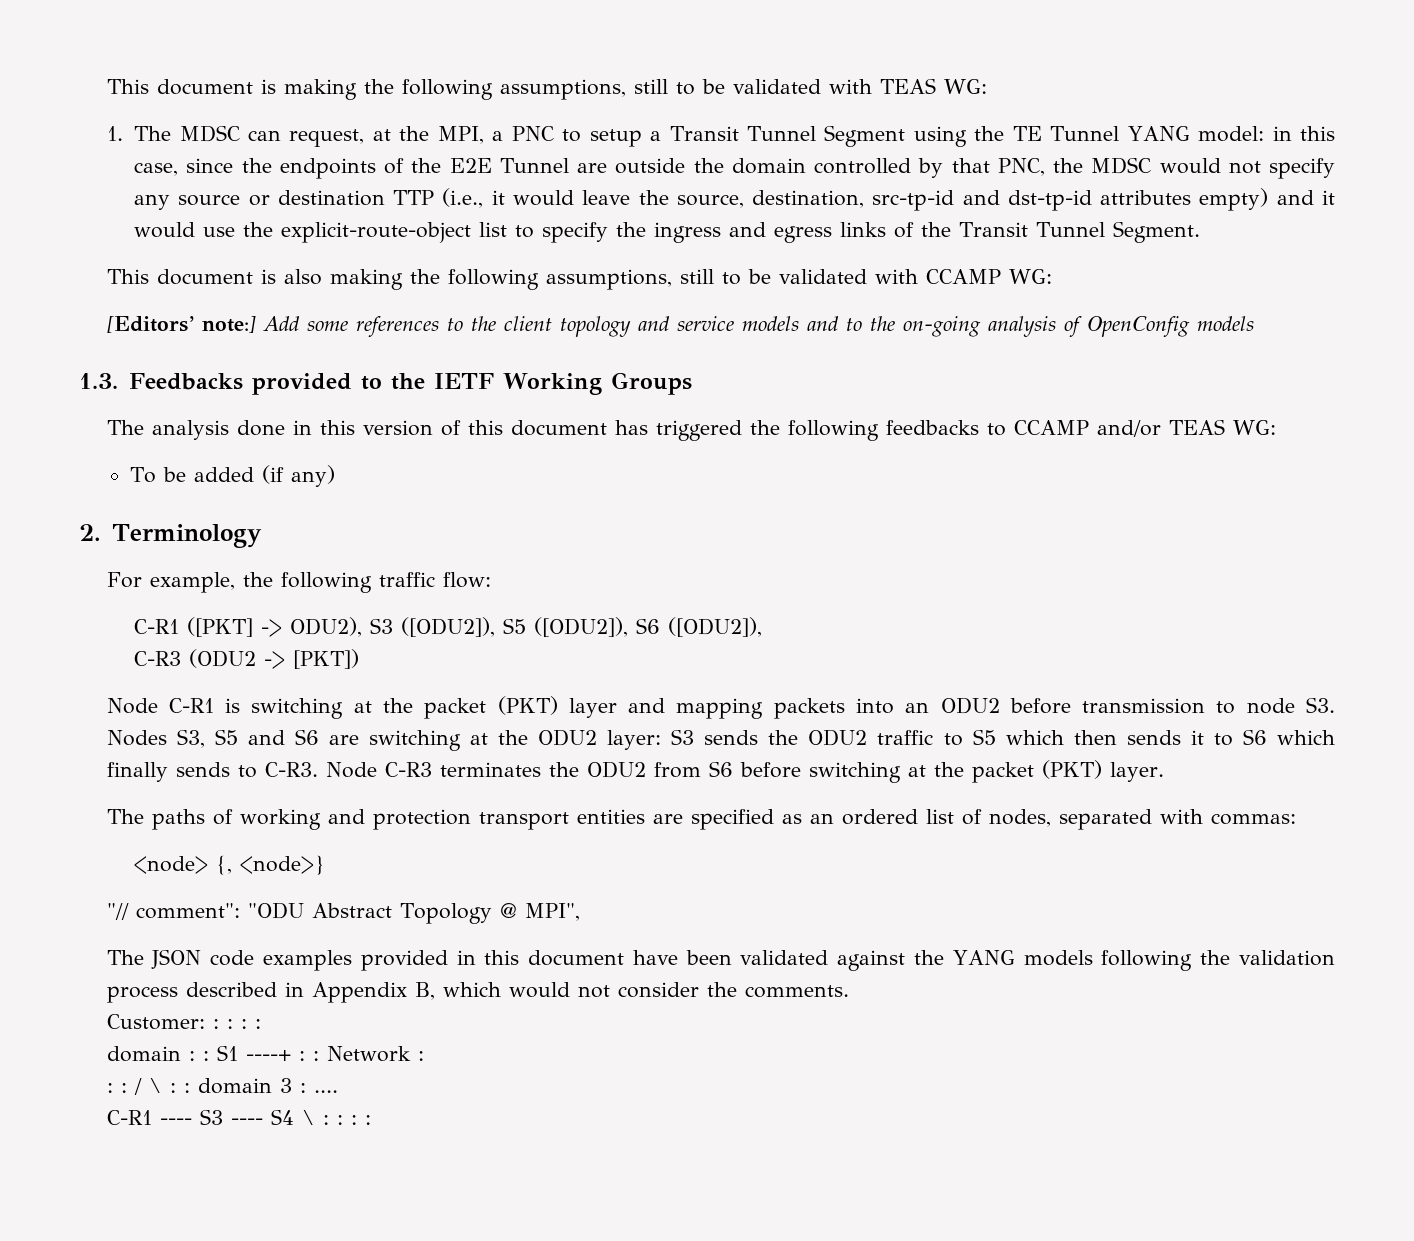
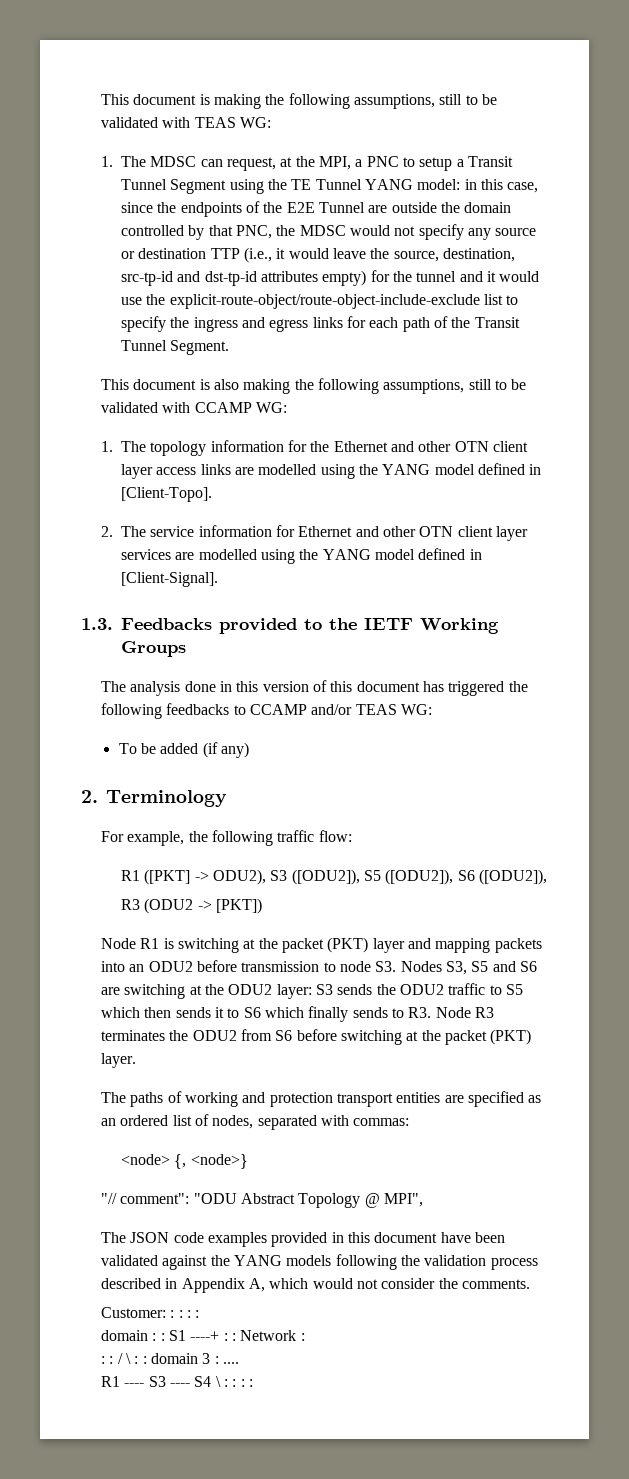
- in this case, since the endpoints of the E2E Tunnel are outside the domain controlled by that PNC, the MDSC would not specify any source or destination TTP (i.e., it would leave the source, destination, src-tp-id and dst-tp-id attributes empty) and it would use the explicit-route-object list to specify the ingress and egress links of the Transit Tunnel Segment.
+ in this case, since the endpoints of the E2E Tunnel are outside the domain controlled by that PNC, the MDSC would not specify any source or destination TTP (i.e., it would leave the source, destination, src-tp-id and dst-tp-id attributes empty) for the tunnel and it would use the explicit-route-object/route-object-include-exclude list to specify the ingress and egress links for each path of the Transit Tunnel Segment.
- [Editors’ note:] Add some references to the client topology and service models and to the on-going analysis of OpenConfig models
+ 1. The topology information for the Ethernet and other OTN client layer access links are modelled using the YANG model defined in [Client-Topo].
+ 2. The service information for Ethernet and other OTN client layer services are modelled using the YANG model defined in [Client-Signal].
- C-R1 ([PKT] -> ODU2), S3 ([ODU2]), S5 ([ODU2]), S6 ([ODU2]),
+ R1 ([PKT] -> ODU2), S3 ([ODU2]), S5 ([ODU2]), S6 ([ODU2]),
- C-R3 (ODU2 -> [PKT])
+ R3 (ODU2 -> [PKT])
- Node C-R1 is switching at the packet (PKT) layer and mapping packets into an ODU2 before transmission to node S3. Nodes S3, S5 and S6 are switching at the ODU2 layer: S3 sends the ODU2 traffic to S5 which then sends it to S6 which finally sends to C-R3. Node C-R3 terminates the ODU2 from S6 before switching at the packet (PKT) layer.
+ Node R1 is switching at the packet (PKT) layer and mapping packets into an ODU2 before transmission to node S3. Nodes S3, S5 and S6 are switching at the ODU2 layer: S3 sends the ODU2 traffic to S5 which then sends it to S6 which finally sends to R3. Node R3 terminates the ODU2 from S6 before switching at the packet (PKT) layer.
- The JSON code examples provided in this document have been validated against the YANG models following the validation process described in Appendix B, which would not consider the comments.
+ The JSON code examples provided in this document have been validated against the YANG models following the validation process described in Appendix A, which would not consider the comments.
- C-R1 ---- S3 ---- S4 \ : : : :
+ R1 ---- S3 ---- S4 \ : : : :

